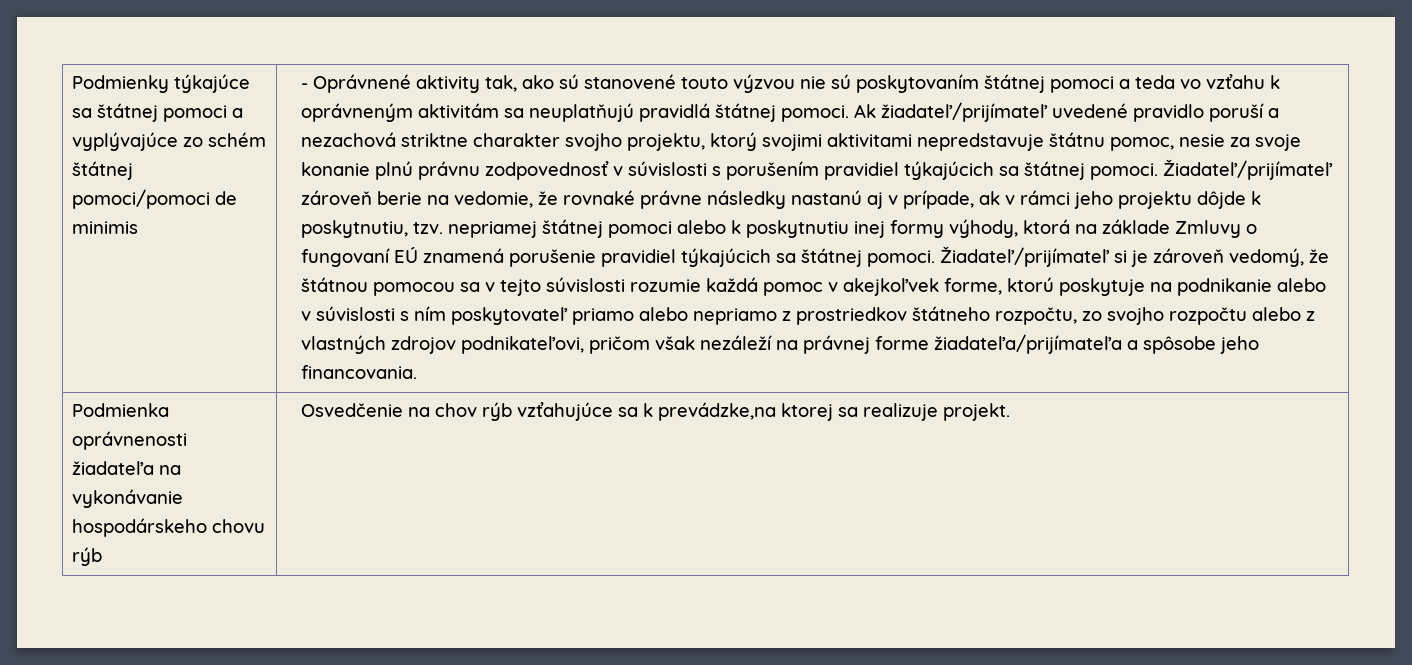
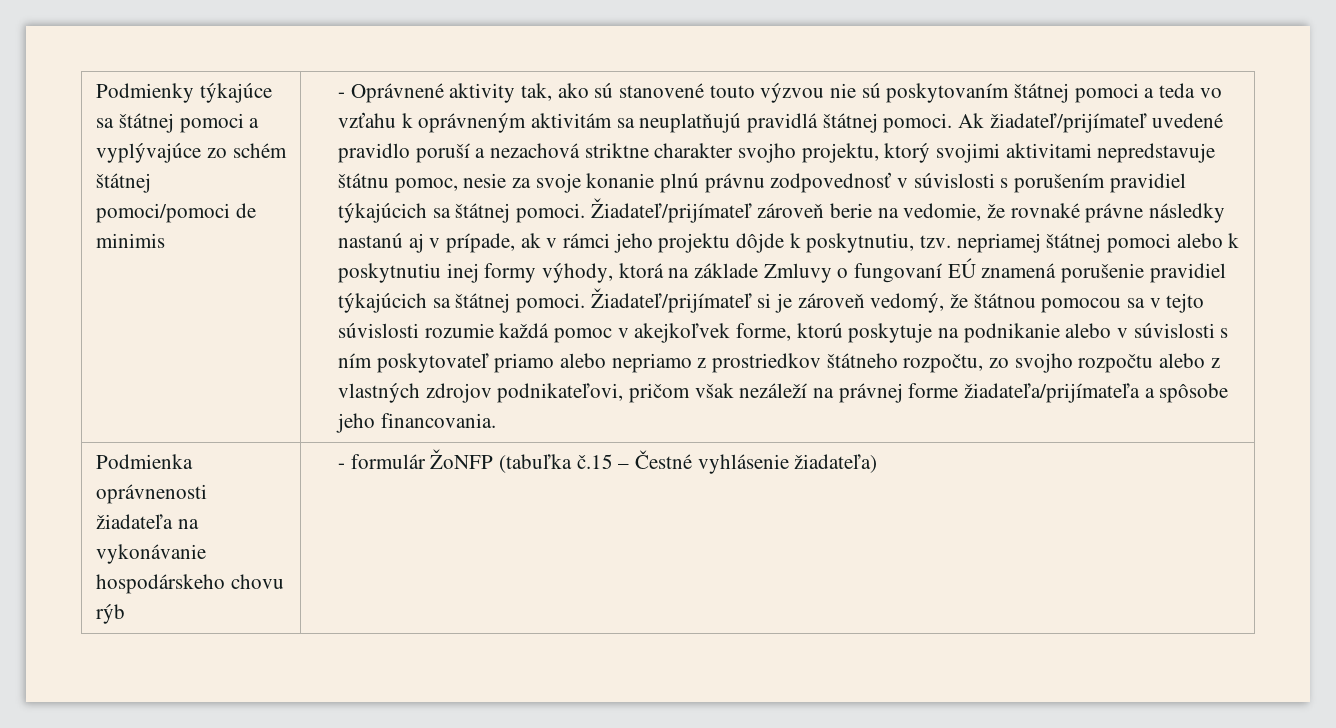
- Podmienka oprávnenosti žiadateľa na vykonávanie hospodárskeho chovu rýb | Osvedčenie na chov rýb vzťahujúce sa k prevádzke,na ktorej sa realizuje projekt.
+ Podmienka oprávnenosti žiadateľa na vykonávanie hospodárskeho chovu rýb | - formulár ŽoNFP (tabuľka č.15 – Čestné vyhlásenie žiadateľa)

